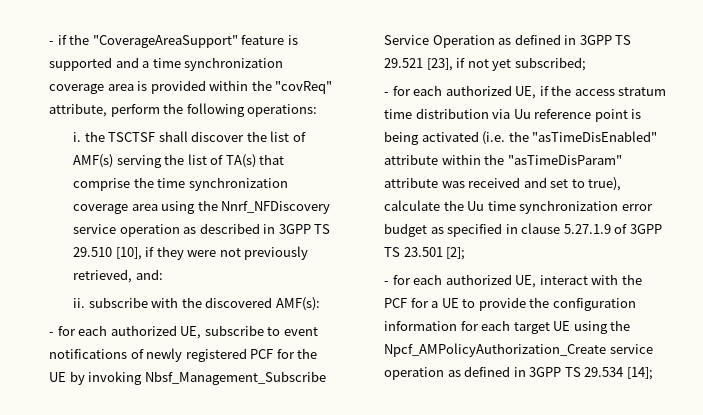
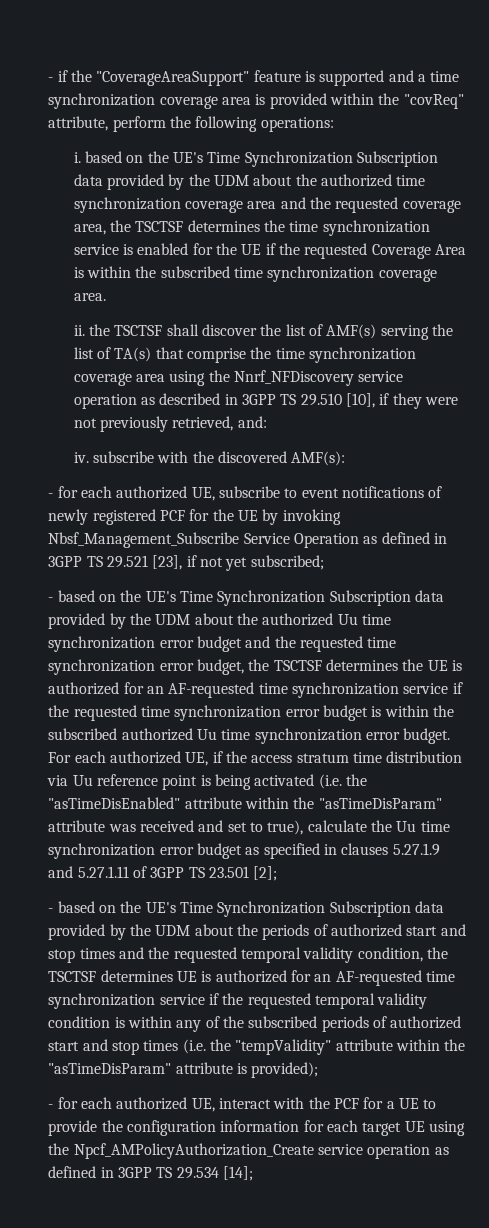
- i. the TSCTSF shall discover the list of AMF(s) serving the list of TA(s) that comprise the time synchronization coverage area using the Nnrf_NFDiscovery service operation as described in 3GPP TS 29.510 [10], if they were not previously retrieved, and:
+ i. based on the UE's Time Synchronization Subscription data provided by the UDM about the authorized time synchronization coverage area and the requested coverage area, the TSCTSF determines the time synchronization service is enabled for the UE if the requested Coverage Area is within the subscribed time synchronization coverage area.
+ ii. the TSCTSF shall discover the list of AMF(s) serving the list of TA(s) that comprise the time synchronization coverage area using the Nnrf_NFDiscovery service operation as described in 3GPP TS 29.510 [10], if they were not previously retrieved, and:
- ii. subscribe with the discovered AMF(s):
+ iv. subscribe with the discovered AMF(s):
- - for each authorized UE, if the access stratum time distribution via Uu reference point is being activated (i.e. the "asTimeDisEnabled" attribute within the "asTimeDisParam" attribute was received and set to true), calculate the Uu time synchronization error budget as specified in clause 5.27.1.9 of 3GPP TS 23.501 [2];
+ - based on the UE's Time Synchronization Subscription data provided by the UDM about the authorized Uu time synchronization error budget and the requested time synchronization error budget, the TSCTSF determines the UE is authorized for an AF-requested time synchronization service if the requested time synchronization error budget is within the subscribed authorized Uu time synchronization error budget. For each authorized UE, if the access stratum time distribution via Uu reference point is being activated (i.e. the "asTimeDisEnabled" attribute within the "asTimeDisParam" attribute was received and set to true), calculate the Uu time synchronization error budget as specified in clauses 5.27.1.9 and 5.27.1.11 of 3GPP TS 23.501 [2];
+ - based on the UE's Time Synchronization Subscription data provided by the UDM about the periods of authorized start and stop times and the requested temporal validity condition, the TSCTSF determines UE is authorized for an AF-requested time synchronization service if the requested temporal validity condition is within any of the subscribed periods of authorized start and stop times (i.e. the "tempValidity" attribute within the "asTimeDisParam" attribute is provided);

